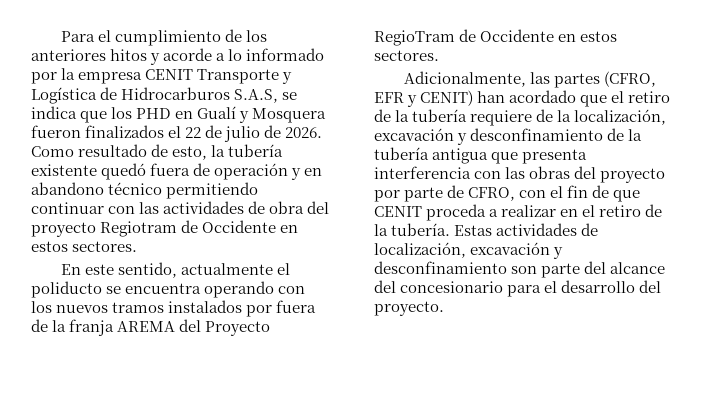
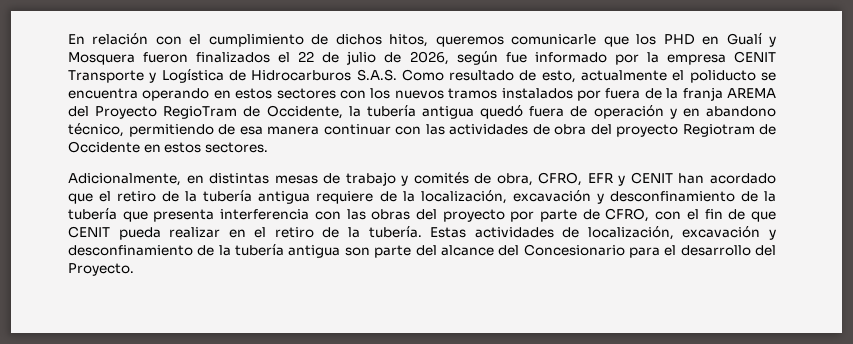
- Para el cumplimiento de los anteriores hitos y acorde a lo informado por la empresa CENIT Transporte y Logística de Hidrocarburos S.A.S, se indica que los PHD en Gualí y Mosquera fueron finalizados el 22 de julio de 2026. Como resultado de esto, la tubería existente quedó fuera de operación y en abandono técnico permitiendo continuar con las actividades de obra del proyecto Regiotram de Occidente en estos sectores.
+ En relación con el cumplimiento de dichos hitos, queremos comunicarle que los PHD en Gualí y Mosquera fueron finalizados el 22 de julio de 2026, según fue informado por la empresa CENIT Transporte y Logística de Hidrocarburos S.A.S. Como resultado de esto, actualmente el poliducto se encuentra operando en estos sectores con los nuevos tramos instalados por fuera de la franja AREMA del Proyecto RegioTram de Occidente, la tubería antigua quedó fuera de operación y en abandono técnico, permitiendo de esa manera continuar con las actividades de obra del proyecto Regiotram de Occidente en estos sectores.
- En este sentido, actualmente el poliducto se encuentra operando con los nuevos tramos instalados por fuera de la franja AREMA del Proyecto RegioTram de Occidente en estos sectores.
- Adicionalmente, las partes (CFRO, EFR y CENIT) han acordado que el retiro de la tubería requiere de la localización, excavación y desconfinamiento de la tubería antigua que presenta interferencia con las obras del proyecto por parte de CFRO, con el fin de que CENIT proceda a realizar en el retiro de la tubería.
+ Adicionalmente, en distintas mesas de trabajo y comités de obra, CFRO, EFR y CENIT han acordado que el retiro de la tubería antigua requiere de la localización, excavación y desconfinamiento de la tubería que presenta interferencia con las obras del proyecto por parte de CFRO, con el fin de que CENIT pueda realizar en el retiro de la tubería.
- Estas actividades de localización, excavación y desconfinamiento son parte del alcance del concesionario para el desarrollo del proyecto.
+ Estas actividades de localización, excavación y desconfinamiento de la tubería antigua son parte del alcance del Concesionario para el desarrollo del Proyecto.

